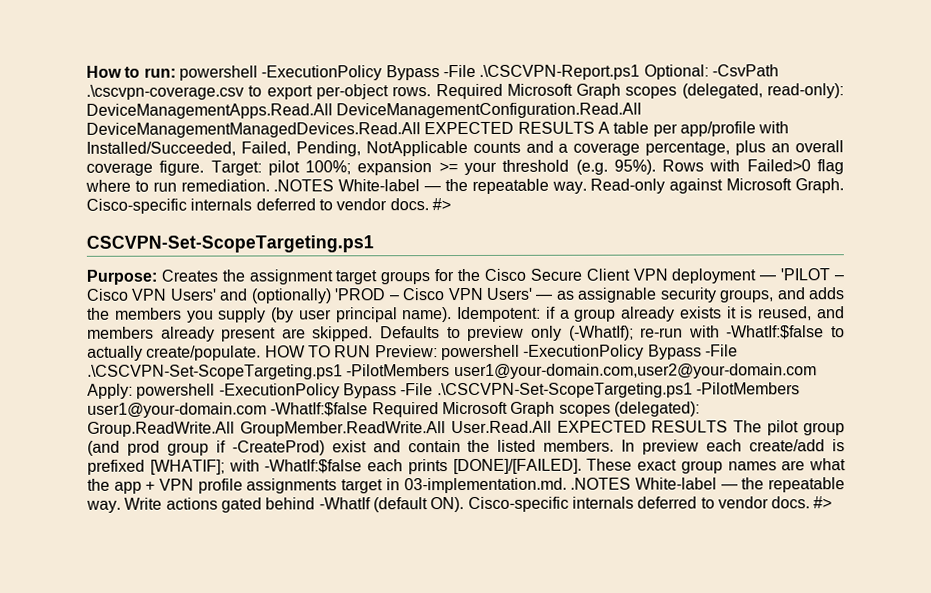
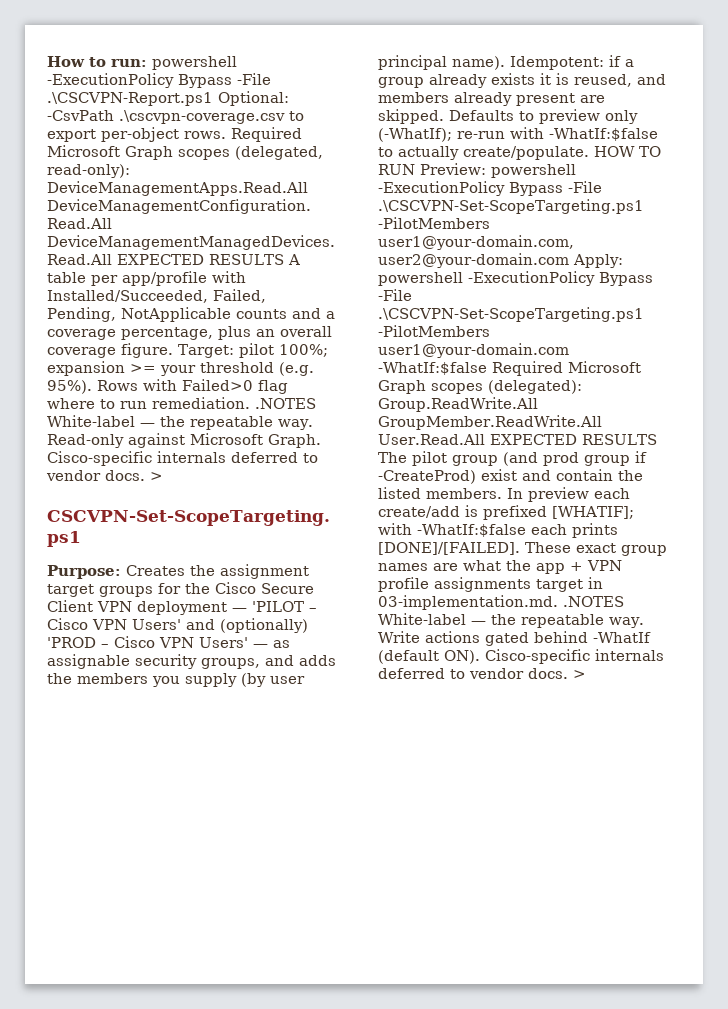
- Read-only against Microsoft Graph. Cisco-specific internals deferred to vendor docs. #>
+ Read-only against Microsoft Graph. Cisco-specific internals deferred to vendor docs. >
- Write actions gated behind -WhatIf (default ON). Cisco-specific internals deferred to vendor docs. #>
+ Write actions gated behind -WhatIf (default ON). Cisco-specific internals deferred to vendor docs. >

